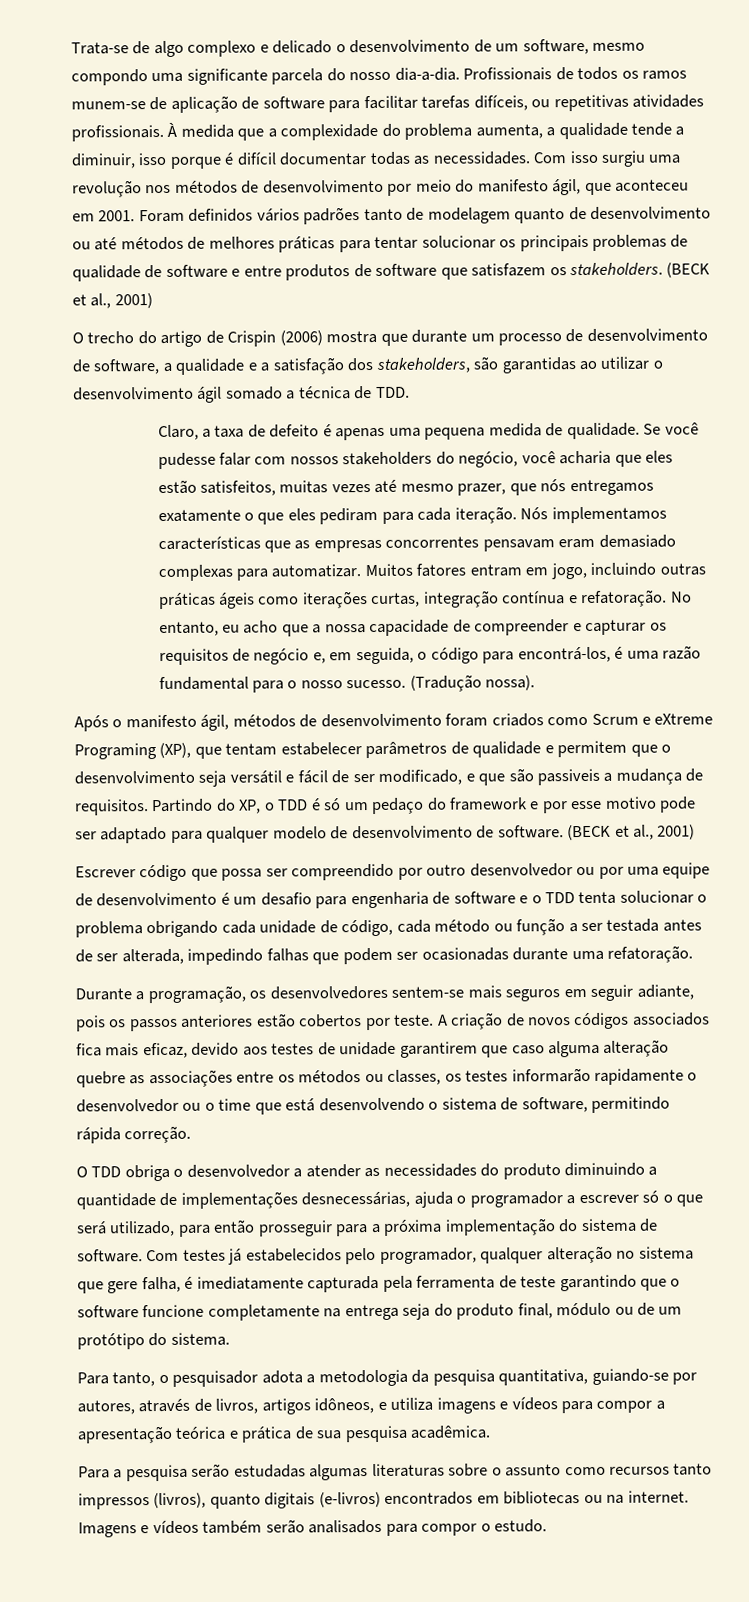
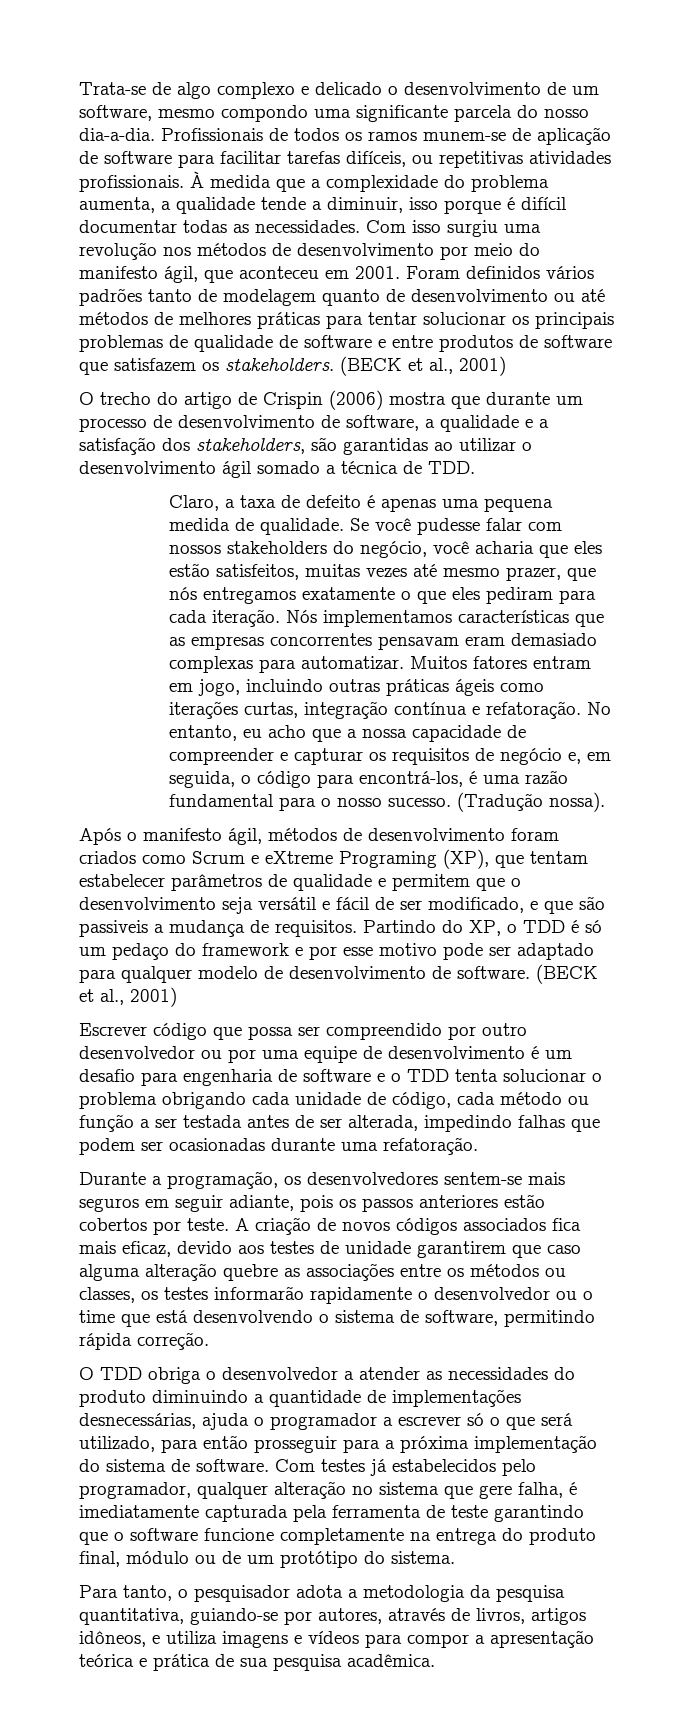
- Com testes já estabelecidos pelo programador, qualquer alteração no sistema que gere falha, é imediatamente capturada pela ferramenta de teste garantindo que o software funcione completamente na entrega seja do produto final, módulo ou de um protótipo do sistema.
+ Com testes já estabelecidos pelo programador, qualquer alteração no sistema que gere falha, é imediatamente capturada pela ferramenta de teste garantindo que o software funcione completamente na entrega do produto final, módulo ou de um protótipo do sistema.
- Para a pesquisa serão estudadas algumas literaturas sobre o assunto como recursos tanto impressos (livros), quanto digitais (e-livros) encontrados em bibliotecas ou na internet. Imagens e vídeos também serão analisados para compor o estudo.

